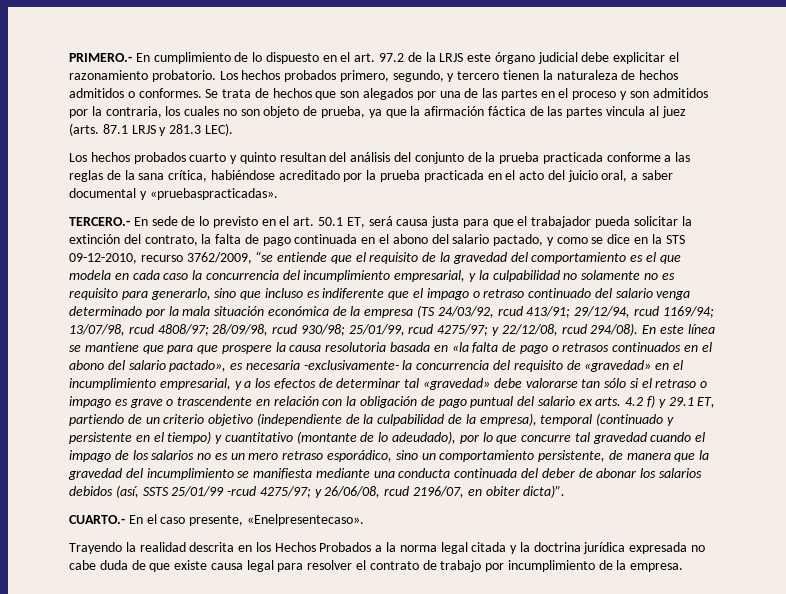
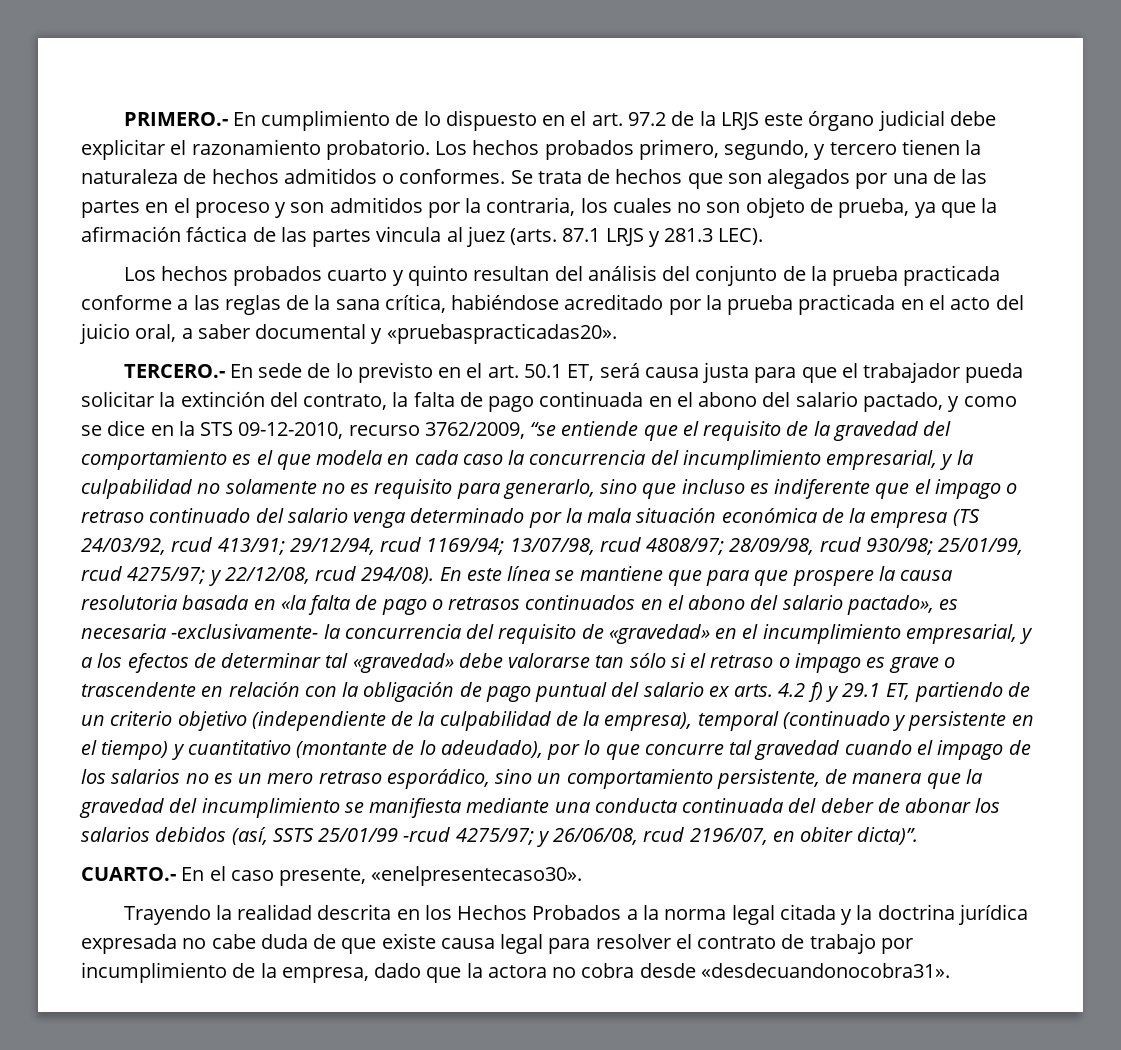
- Los hechos probados cuarto y quinto resultan del análisis del conjunto de la prueba practicada conforme a las reglas de la sana crítica, habiéndose acreditado por la prueba practicada en el acto del juicio oral, a saber documental y «pruebaspracticadas».
+ Los hechos probados cuarto y quinto resultan del análisis del conjunto de la prueba practicada conforme a las reglas de la sana crítica, habiéndose acreditado por la prueba practicada en el acto del juicio oral, a saber documental y «pruebaspracticadas20».
- CUARTO.- En el caso presente, «Enelpresentecaso».
+ CUARTO.- En el caso presente, «enelpresentecaso30».
- Trayendo la realidad descrita en los Hechos Probados a la norma legal citada y la doctrina jurídica expresada no cabe duda de que existe causa legal para resolver el contrato de trabajo por incumplimiento de la empresa.
+ Trayendo la realidad descrita en los Hechos Probados a la norma legal citada y la doctrina jurídica expresada no cabe duda de que existe causa legal para resolver el contrato de trabajo por incumplimiento de la empresa, dado que la actora no cobra desde «desdecuandonocobra31».

